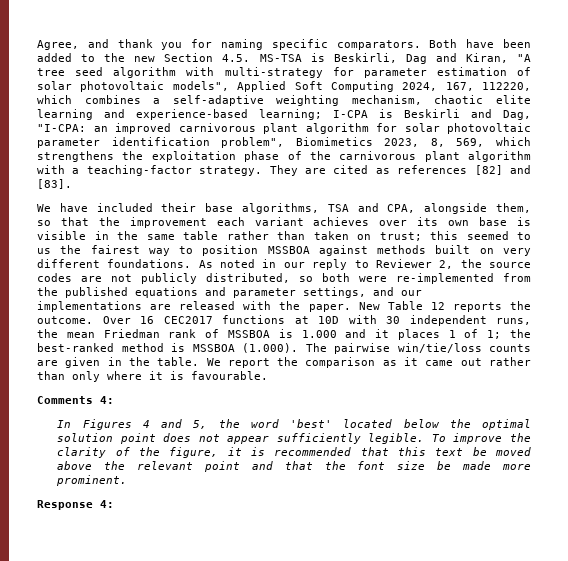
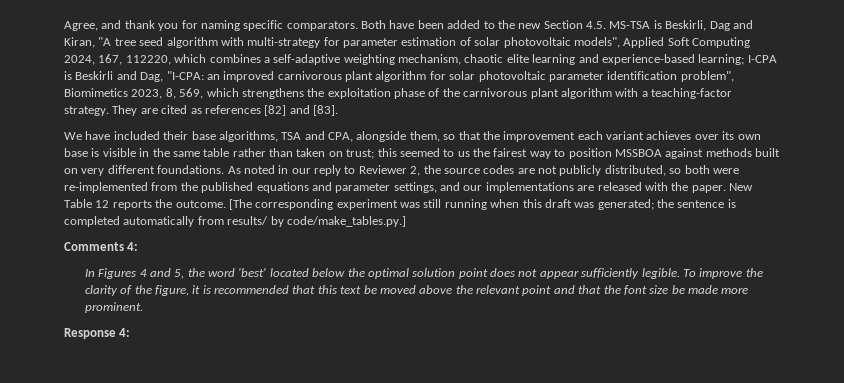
- Over 16 CEC2017 functions at 10D with 30 independent runs, the mean Friedman rank of MSSBOA is 1.000 and it places 1 of 1; the best-ranked method is MSSBOA (1.000). The pairwise win/tie/loss counts are given in the table. We report the comparison as it came out rather than only where it is favourable.
+ [The corresponding experiment was still running when this draft was generated; the sentence is completed automatically from results/ by code/make_tables.py.]

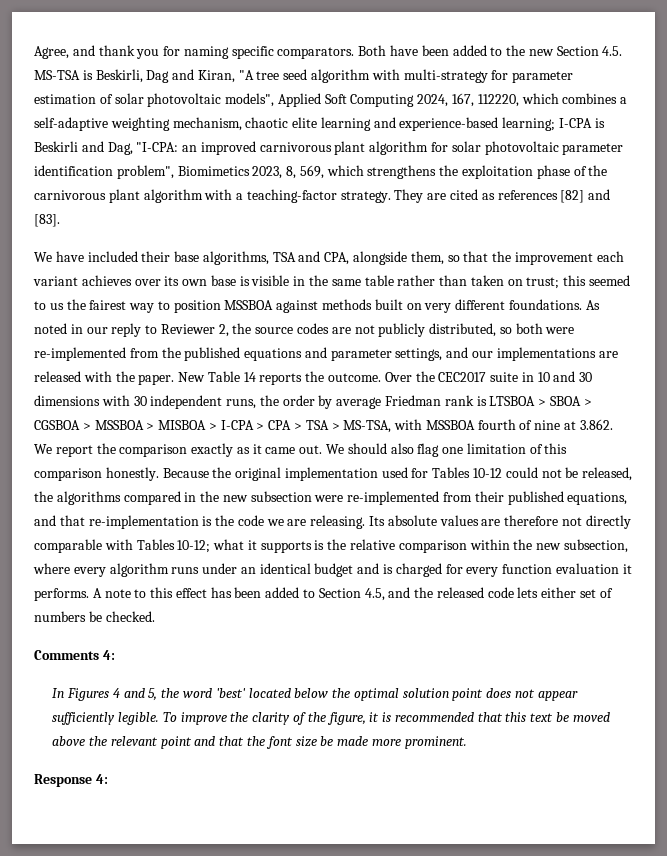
- New Table 12 reports the outcome.
+ New Table 14 reports the outcome.
- [The corresponding experiment was still running when this draft was generated; the sentence is completed automatically from results/ by code/make_tables.py.]
+ Over the CEC2017 suite in 10 and 30 dimensions with 30 independent runs, the order by average Friedman rank is LTSBOA > SBOA > CGSBOA > MSSBOA > MISBOA > I-CPA > CPA > TSA > MS-TSA, with MSSBOA fourth of nine at 3.862. We report the comparison exactly as it came out. We should also flag one limitation of this comparison honestly. Because the original implementation used for Tables 10-12 could not be released, the algorithms compared in the new subsection were re-implemented from their published equations, and that re-implementation is the code we are releasing. Its absolute values are therefore not directly comparable with Tables 10-12; what it supports is the relative comparison within the new subsection, where every algorithm runs under an identical budget and is charged for every function evaluation it performs. A note to this effect has been added to Section 4.5, and the released code lets either set of numbers be checked.

